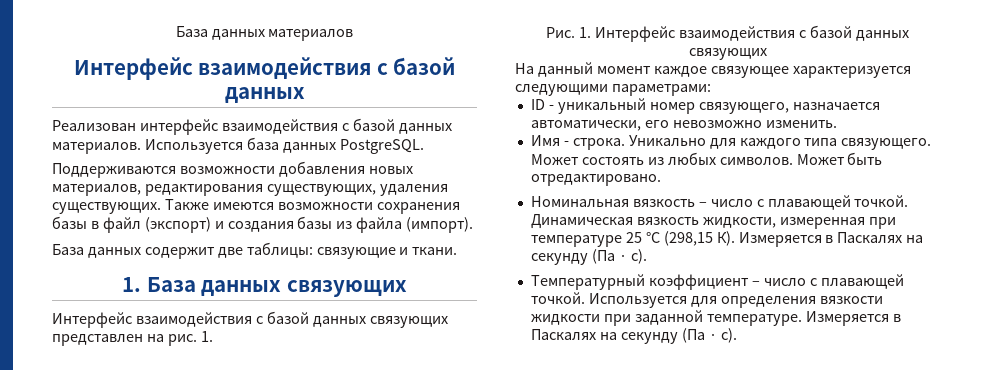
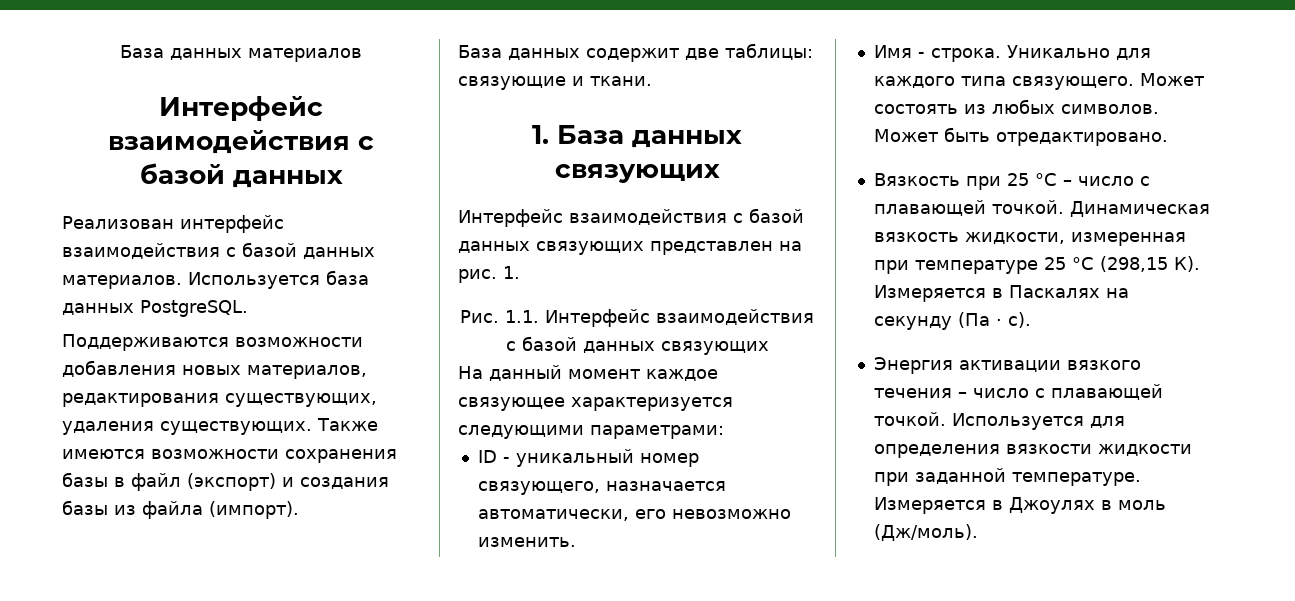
- Рис. 1. Интерфейс взаимодействия с базой данных связующих
+ Рис. 1.1. Интерфейс взаимодействия с базой данных связующих
- Номинальная вязкость – число с плавающей точкой.
+ Вязкость при 25 °C – число с плавающей точкой.
- Температурный коэффициент – число с плавающей точкой.
+ Энергия активации вязкого течения – число с плавающей точкой.
- Используется для определения вязкости жидкости при заданной температуре. Измеряется в Паскалях на секунду (Па · с).
+ Используется для определения вязкости жидкости при заданной температуре. Измеряется в Джоулях в моль (Дж/моль).

